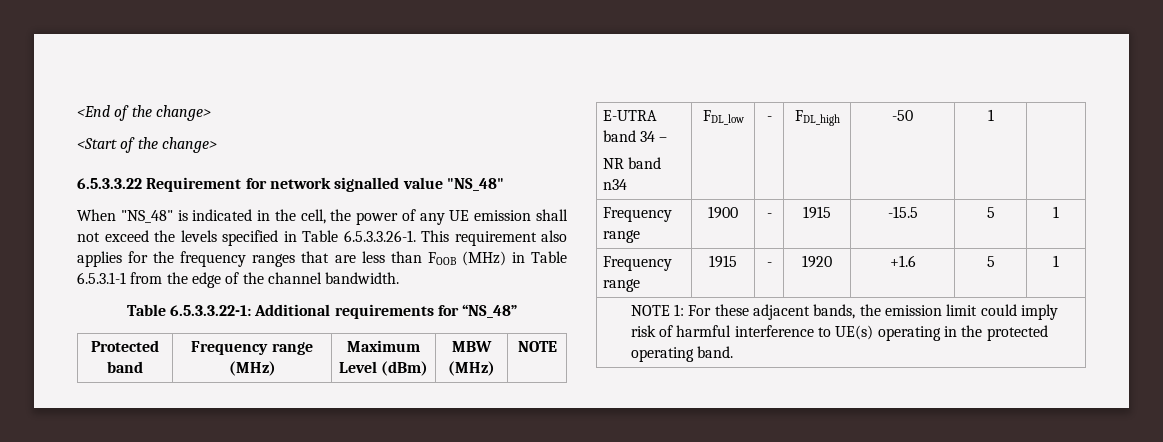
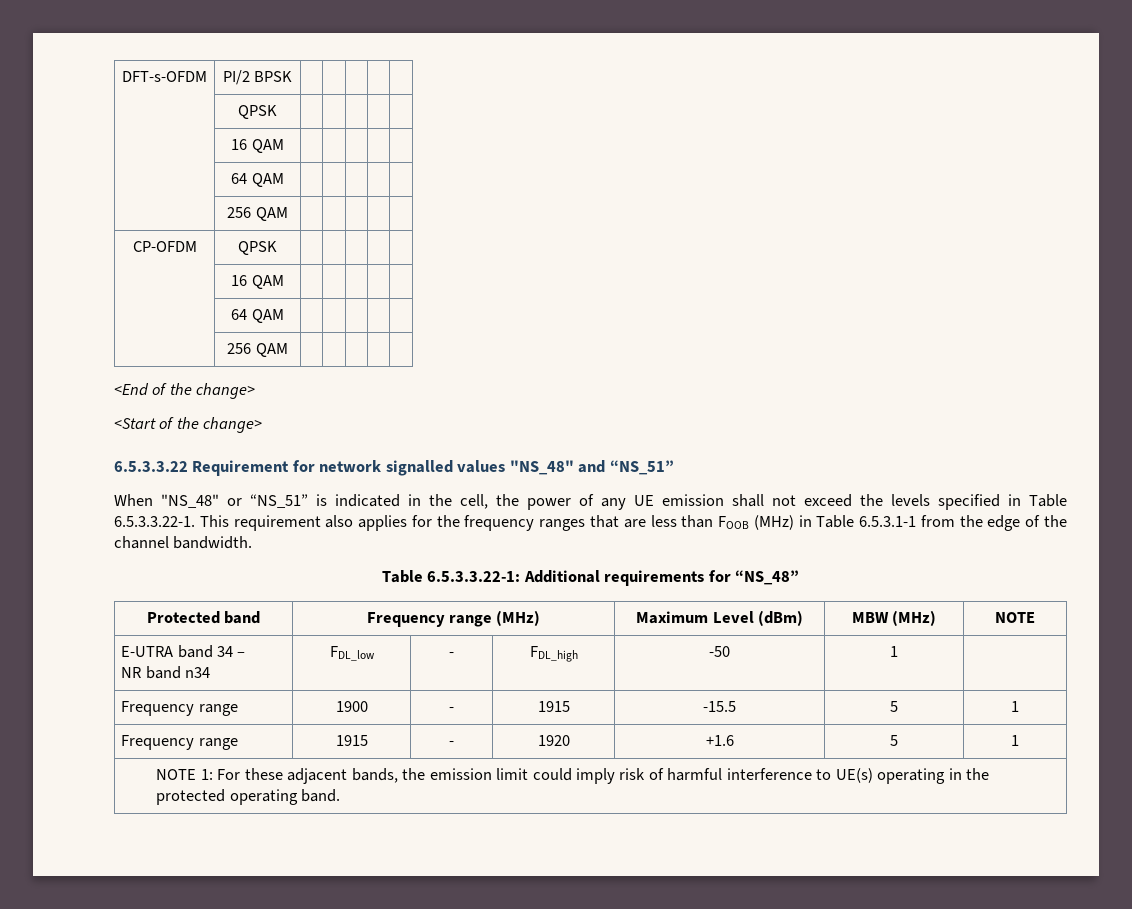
+ DFT-s-OFDM | PI/2 BPSK | | | | |
+ | QPSK | | | | |
+ | 16 QAM | | | | |
+ | 64 QAM | | | | |
+ | 256 QAM | | | | |
+ CP-OFDM | QPSK | | | | |
+ | 16 QAM | | | | |
+ | 64 QAM | | | | |
+ | 256 QAM | | | | |
- 6.5.3.3.22 Requirement for network signalled value "NS_48"
+ 6.5.3.3.22 Requirement for network signalled values "NS_48" and “NS_51”
- When "NS_48" is indicated in the cell, the power of any UE emission shall not exceed the levels specified in Table 6.5.3.3.26-1. This requirement also applies for the frequency ranges that are less than FOOB (MHz) in Table 6.5.3.1-1 from the edge of the channel bandwidth.
+ When "NS_48" or “NS_51” is indicated in the cell, the power of any UE emission shall not exceed the levels specified in Table 6.5.3.3.22-1. This requirement also applies for the frequency ranges that are less than FOOB (MHz) in Table 6.5.3.1-1 from the edge of the channel bandwidth.

